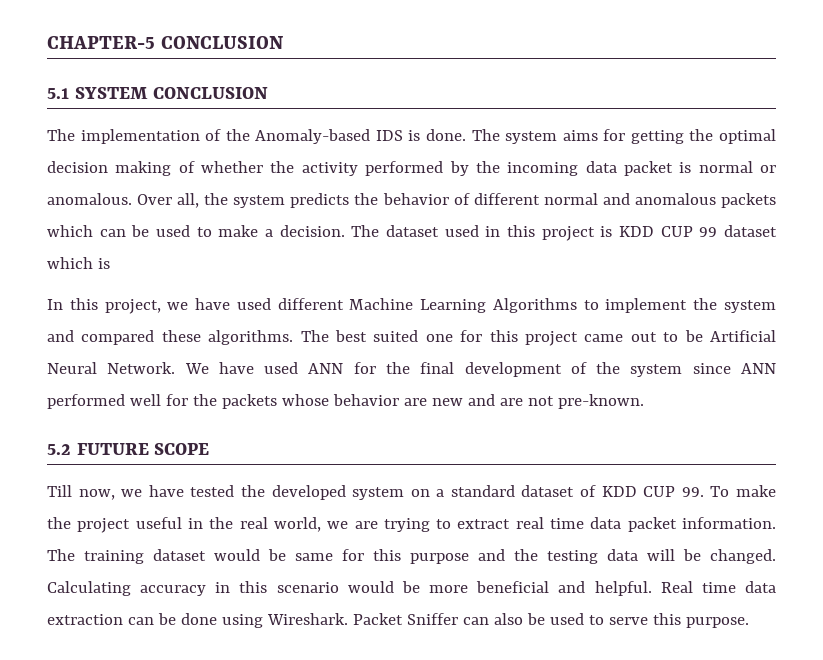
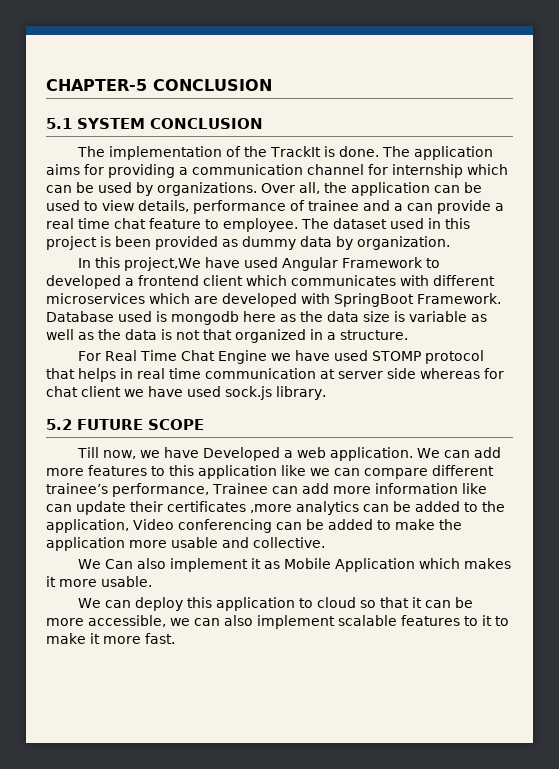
- The implementation of the Anomaly-based IDS is done.
+ The implementation of the TrackIt is done.
- The system aims for getting the optimal decision making of whether the activity performed by the incoming data packet is normal or anomalous. Over all, the system predicts the behavior of different normal and anomalous packets which can be used to make a decision.
+ The application aims for providing a communication channel for internship which can be used by organizations. Over all, the application can be used to view details, performance of trainee and a can provide a real time chat feature to employee.
- The dataset used in this project is KDD CUP 99 dataset which is
- In this project, we have used different Machine Learning Algorithms to implement the system and compared these algorithms. The best suited one for this project came out to be Artificial Neural Network. We have used ANN for the final development of the system since ANN performed well for the packets whose behavior are new and are not pre-known.
+ The dataset used in this project is been provided as dummy data by organization.
+ In this project,We have used Angular Framework to developed a frontend client which communicates with different microservices which are developed with SpringBoot Framework. Database used is mongodb here as the data size is variable as well as the data is not that organized in a structure.
+ For Real Time Chat Engine we have used STOMP protocol that helps in real time communication at server side whereas for chat client we have used sock.js library.
- Till now, we have tested the developed system on a standard dataset of KDD CUP 99. To make the project useful in the real world, we are trying to extract real time data packet information. The training dataset would be same for this purpose and the testing data will be changed. Calculating accuracy in this scenario would be more beneficial and helpful. Real time data extraction can be done using Wireshark. Packet Sniffer can also be used to serve this purpose.
+ Till now, we have Developed a web application. We can add more features to this application like we can compare different trainee’s performance, Trainee can add more information like can update their certificates ,more analytics can be added to the application, Video conferencing can be added to make the application more usable and collective.
+ We Can also implement it as Mobile Application which makes it more usable.
+ We can deploy this application to cloud so that it can be more accessible, we can also implement scalable features to it to make it more fast.

